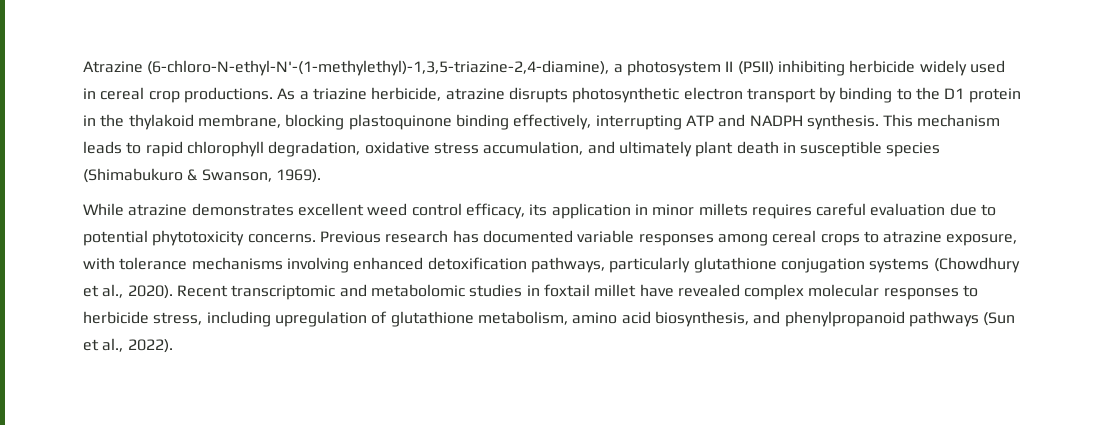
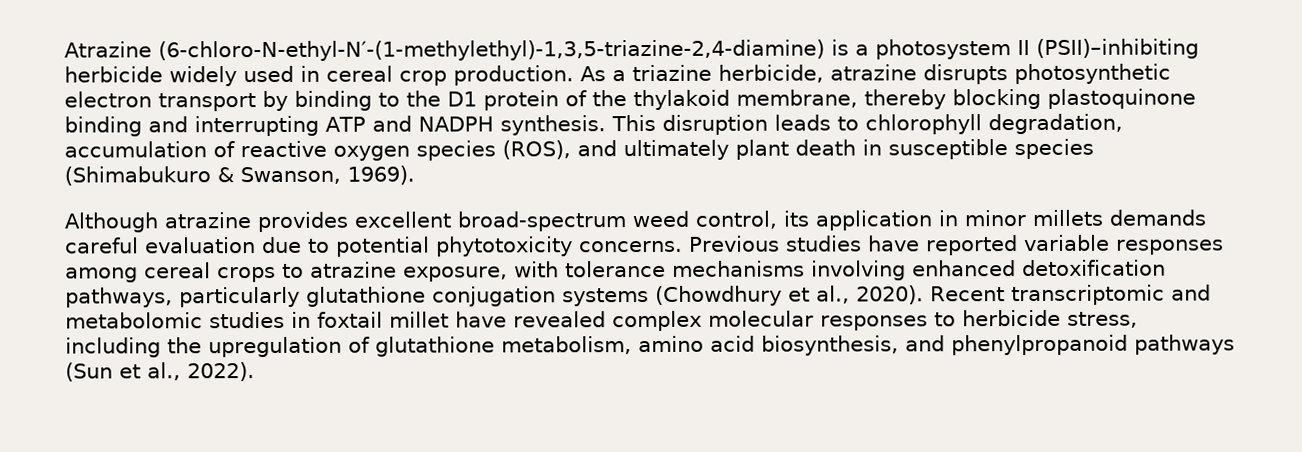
- Atrazine (6-chloro-N-ethyl-N'-(1-methylethyl)-1,3,5-triazine-2,4-diamine), a photosystem II (PSII) inhibiting herbicide widely used in cereal crop productions.
+ Atrazine (6-chloro-N-ethyl-N′-(1-methylethyl)-1,3,5-triazine-2,4-diamine) is a photosystem II (PSII)–inhibiting herbicide widely used in cereal crop production.
- As a triazine herbicide, atrazine disrupts photosynthetic electron transport by binding to the D1 protein in the thylakoid membrane, blocking plastoquinone binding effectively, interrupting ATP and NADPH synthesis.
+ As a triazine herbicide, atrazine disrupts photosynthetic electron transport by binding to the D1 protein of the thylakoid membrane, thereby blocking plastoquinone binding and interrupting ATP and NADPH synthesis.
- This mechanism leads to rapid chlorophyll degradation, oxidative stress accumulation, and ultimately plant death in susceptible species (Shimabukuro & Swanson, 1969).
+ This disruption leads to chlorophyll degradation, accumulation of reactive oxygen species (ROS), and ultimately plant death in susceptible species (Shimabukuro & Swanson, 1969).
- While atrazine demonstrates excellent weed control efficacy, its application in minor millets requires careful evaluation due to potential phytotoxicity concerns.
+ Although atrazine provides excellent broad-spectrum weed control, its application in minor millets demands careful evaluation due to potential phytotoxicity concerns.
- Previous research has documented variable responses among cereal crops to atrazine exposure, with tolerance mechanisms involving enhanced detoxification pathways, particularly glutathione conjugation systems (Chowdhury et al., 2020).
+ Previous studies have reported variable responses among cereal crops to atrazine exposure, with tolerance mechanisms involving enhanced detoxification pathways, particularly glutathione conjugation systems (Chowdhury et al., 2020).
- Recent transcriptomic and metabolomic studies in foxtail millet have revealed complex molecular responses to herbicide stress, including upregulation of glutathione metabolism, amino acid biosynthesis, and phenylpropanoid pathways (Sun et al., 2022).
+ Recent transcriptomic and metabolomic studies in foxtail millet have revealed complex molecular responses to herbicide stress, including the upregulation of glutathione metabolism, amino acid biosynthesis, and phenylpropanoid pathways (Sun et al., 2022).

